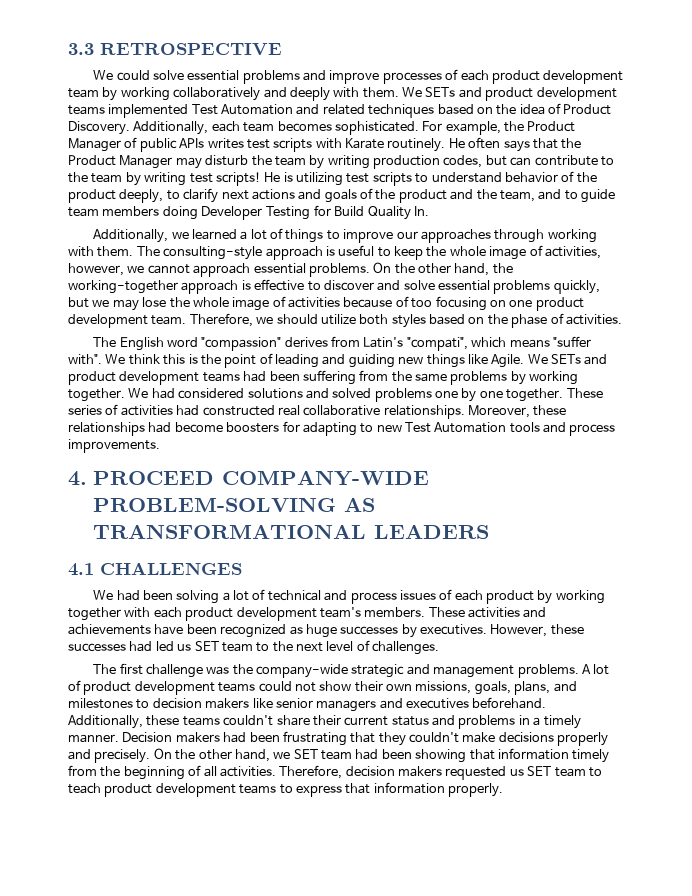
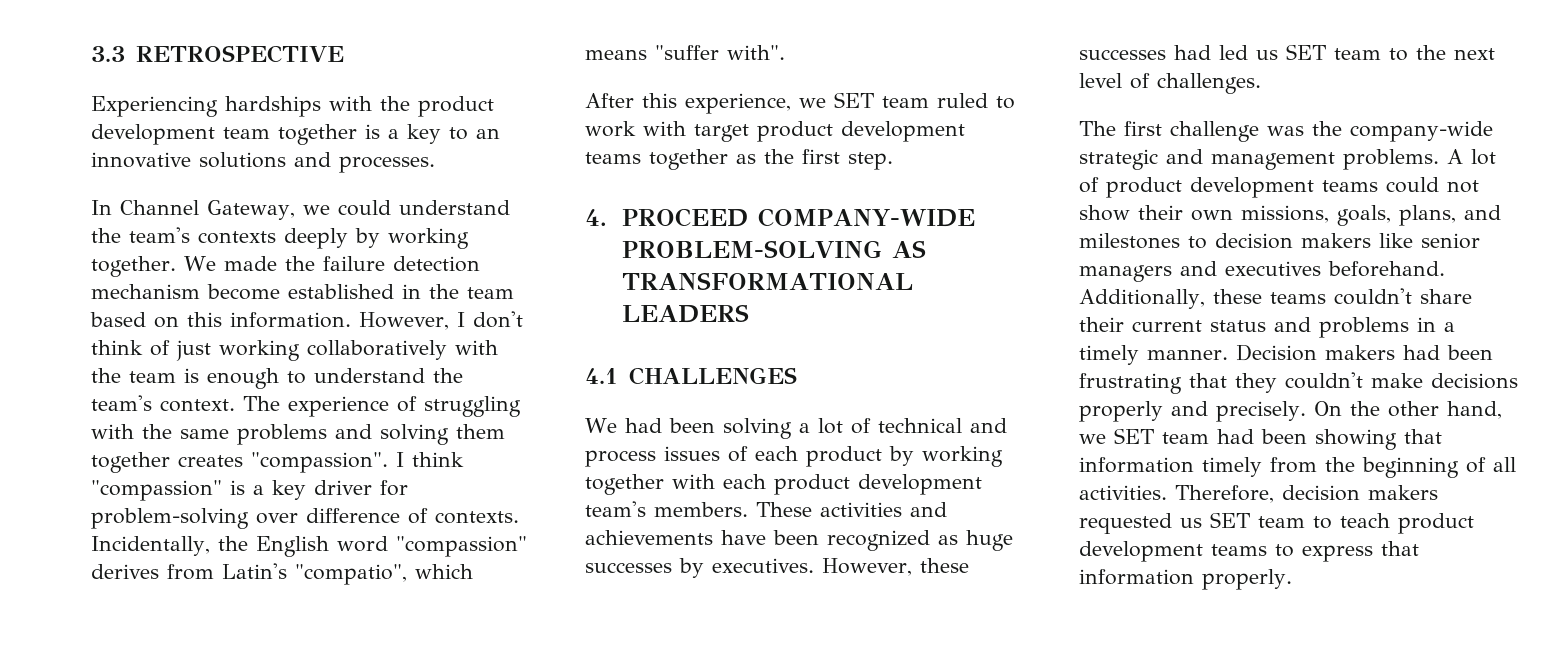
- We could solve essential problems and improve processes of each product development team by working collaboratively and deeply with them. We SETs and product development teams implemented Test Automation and related techniques based on the idea of Product Discovery. Additionally, each team becomes sophisticated. For example, the Product Manager of public APIs writes test scripts with Karate routinely. He often says that the Product Manager may disturb the team by writing production codes, but can contribute to the team by writing test scripts! He is utilizing test scripts to understand behavior of the product deeply, to clarify next actions and goals of the product and the team, and to guide team members doing Developer Testing for Build Quality In.
- Additionally, we learned a lot of things to improve our approaches through working with them. The consulting-style approach is useful to keep the whole image of activities, however, we cannot approach essential problems. On the other hand, the working-together approach is effective to discover and solve essential problems quickly, but we may lose the whole image of activities because of too focusing on one product development team. Therefore, we should utilize both styles based on the phase of activities.
- The English word "compassion" derives from Latin's "compati", which means "suffer with". We think this is the point of leading and guiding new things like Agile. We SETs and product development teams had been suffering from the same problems by working together. We had considered solutions and solved problems one by one together. These series of activities had constructed real collaborative relationships. Moreover, these relationships had become boosters for adapting to new Test Automation tools and process improvements.
+ Experiencing hardships with the product development team together is a key to an innovative solutions and processes.
+ In Channel Gateway, we could understand the team's contexts deeply by working together. We made the failure detection mechanism become established in the team based on this information. However, I don't think of just working collaboratively with the team is enough to understand the team's context. The experience of struggling with the same problems and solving them together creates "compassion". I think "compassion" is a key driver for problem-solving over difference of contexts. Incidentally, the English word "compassion" derives from Latin's "compatio", which means "suffer with".
+ After this experience, we SET team ruled to work with target product development teams together as the first step.

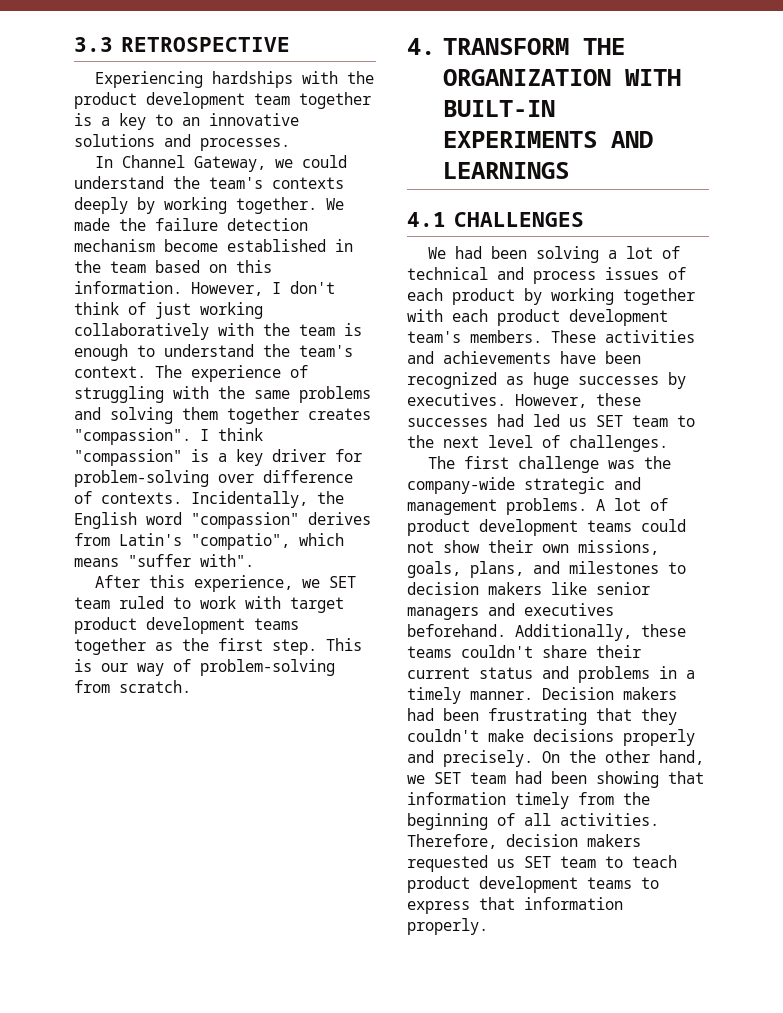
- After this experience, we SET team ruled to work with target product development teams together as the first step.
- 4. PROCEED COMPANY-WIDE PROBLEM-SOLVING AS TRANSFORMATIONAL LEADERS
+ After this experience, we SET team ruled to work with target product development teams together as the first step. This is our way of problem-solving from scratch.
+ 4. TRANSFORM THE ORGANIZATION WITH BUILT-IN EXPERIMENTS AND LEARNINGS

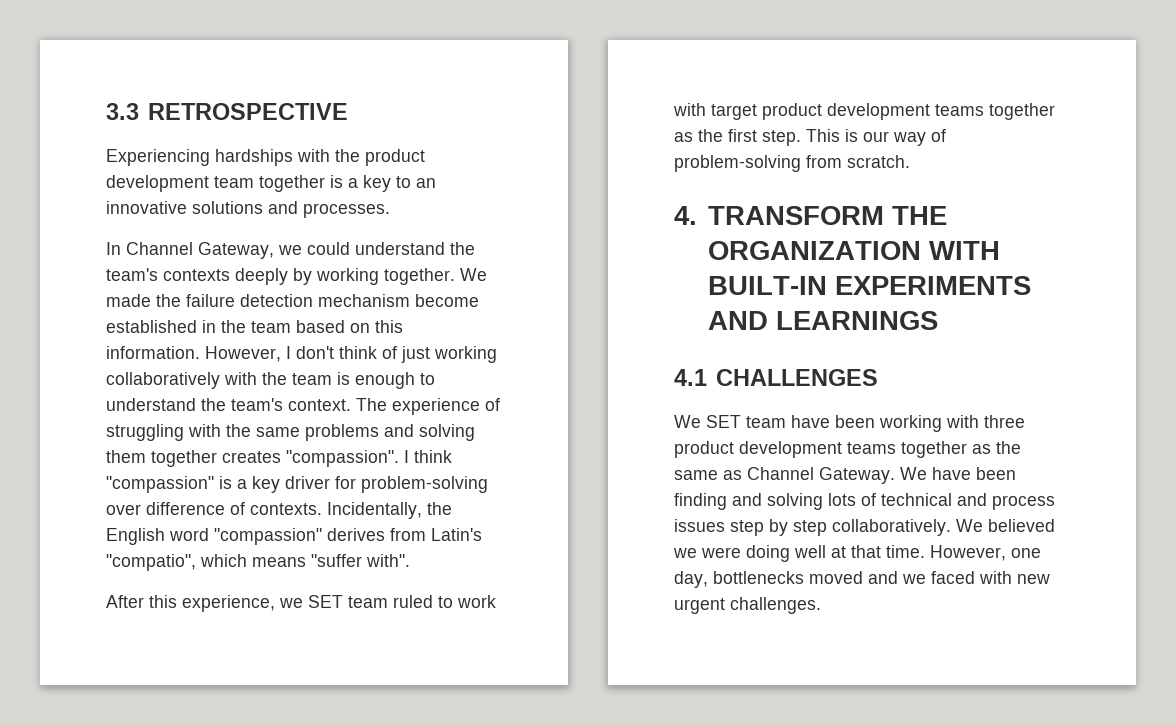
- We had been solving a lot of technical and process issues of each product by working together with each product development team's members. These activities and achievements have been recognized as huge successes by executives. However, these successes had led us SET team to the next level of challenges.
- The first challenge was the company-wide strategic and management problems. A lot of product development teams could not show their own missions, goals, plans, and milestones to decision makers like senior managers and executives beforehand. Additionally, these teams couldn't share their current status and problems in a timely manner. Decision makers had been frustrating that they couldn't make decisions properly and precisely. On the other hand, we SET team had been showing that information timely from the beginning of all activities. Therefore, decision makers requested us SET team to teach product development teams to express that information properly.
+ We SET team have been working with three product development teams together as the same as Channel Gateway. We have been finding and solving lots of technical and process issues step by step collaboratively. We believed we were doing well at that time. However, one day, bottlenecks moved and we faced with new urgent challenges.

